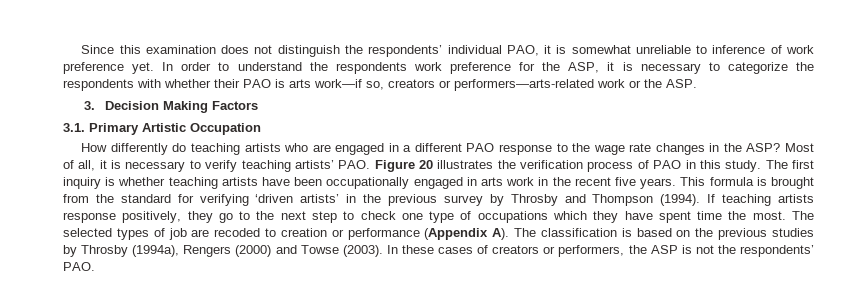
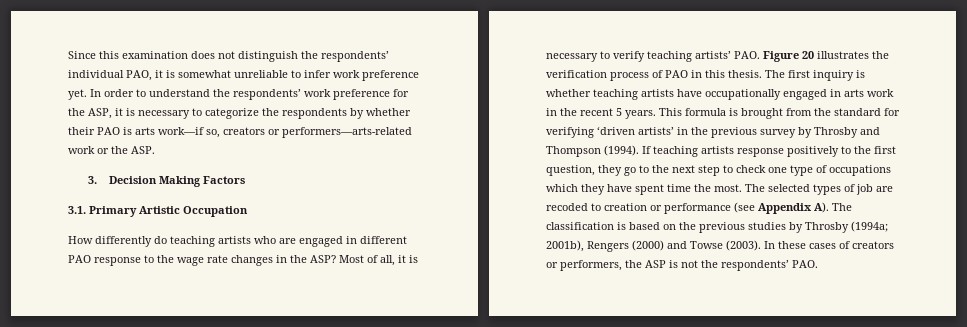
- Since this examination does not distinguish the respondents’ individual PAO, it is somewhat unreliable to inference of work preference yet.
+ Since this examination does not distinguish the respondents’ individual PAO, it is somewhat unreliable to infer work preference yet.
- In order to understand the respondents work preference for the ASP, it is necessary to categorize the respondents with whether their PAO is arts work—if so, creators or performers—arts-related work or the ASP.
+ In order to understand the respondents’ work preference for the ASP, it is necessary to categorize the respondents by whether their PAO is arts work—if so, creators or performers—arts-related work or the ASP.
- How differently do teaching artists who are engaged in a different PAO response to the wage rate changes in the ASP?
+ How differently do teaching artists who are engaged in different PAO response to the wage rate changes in the ASP?
- Most of all, it is necessary to verify teaching artists’ PAO. Figure 20 illustrates the verification process of PAO in this study.
+ Most of all, it is necessary to verify teaching artists’ PAO. Figure 20 illustrates the verification process of PAO in this thesis.
- The first inquiry is whether teaching artists have been occupationally engaged in arts work in the recent five years.
+ The first inquiry is whether teaching artists have occupationally engaged in arts work in the recent 5 years.
- If teaching artists response positively, they go to the next step to check one type of occupations which they have spent time the most.
+ If teaching artists response positively to the first question, they go to the next step to check one type of occupations which they have spent time the most.
- The selected types of job are recoded to creation or performance (Appendix A). The classification is based on the previous studies by Throsby (1994a), Rengers (2000) and Towse (2003).
+ The selected types of job are recoded to creation or performance (see Appendix A). The classification is based on the previous studies by Throsby (1994a; 2001b), Rengers (2000) and Towse (2003).

